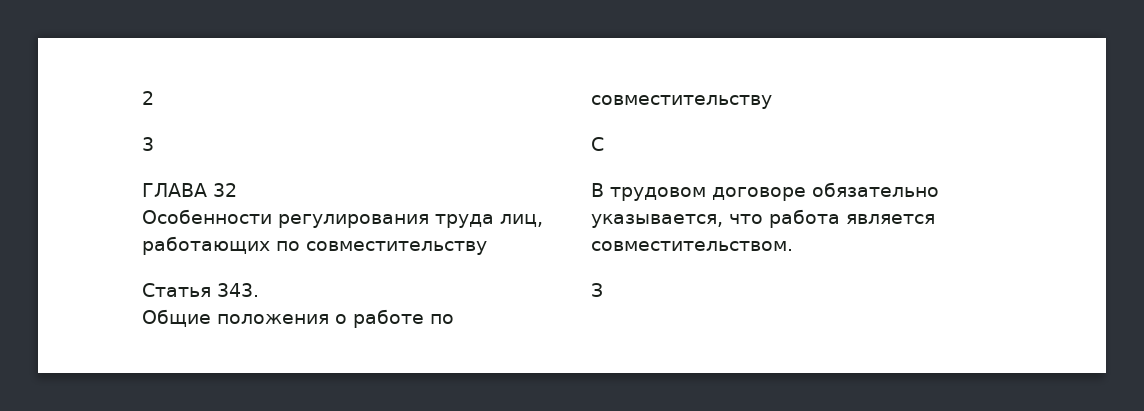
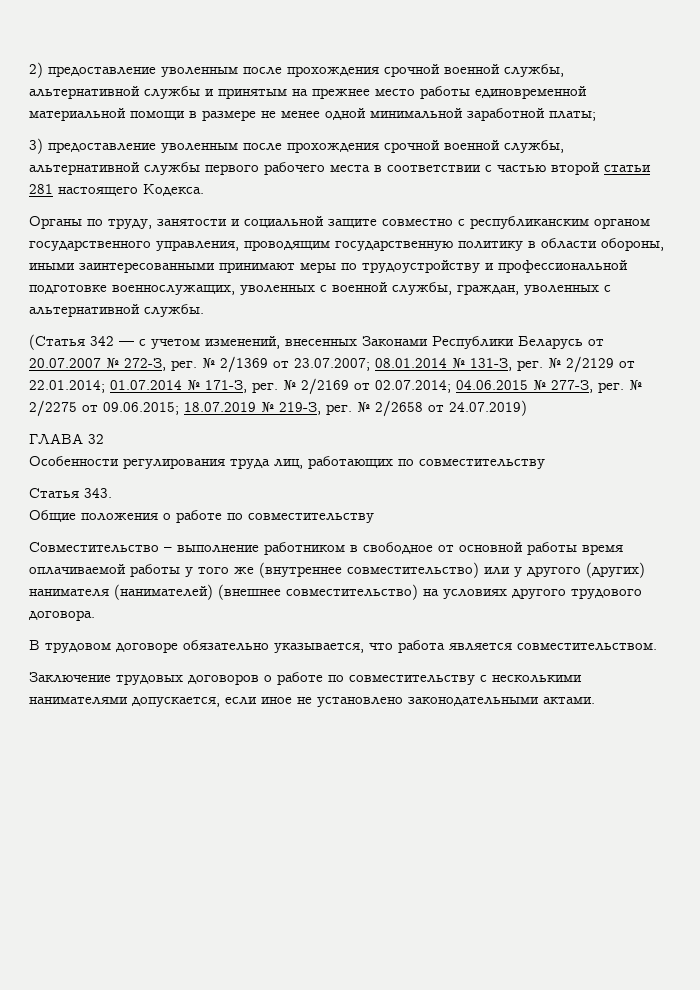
- 2
- 3
+ 2) предоставление уволенным после прохождения срочной военной службы, альтернативной службы и принятым на прежнее место работы единовременной материальной помощи в размере не менее одной минимальной заработной платы;
+ 3) предоставление уволенным после прохождения срочной военной службы, альтернативной службы первого рабочего места в соответствии с частью второй статьи 281 настоящего Кодекса.
+ Органы по труду, занятости и социальной защите совместно с республиканским органом государственного управления, проводящим государственную политику в области обороны, иными заинтересованными принимают меры по трудоустройству и профессиональной подготовке военнослужащих, уволенных с военной службы, граждан, уволенных с альтернативной службы.
+ (Статья 342 — с учетом изменений, внесенных Законами Республики Беларусь от 20.07.2007 № 272-З, рег. № 2/1369 от 23.07.2007; 08.01.2014 № 131-З, рег. № 2/2129 от 22.01.2014; 01.07.2014 № 171-З, рег. № 2/2169 от 02.07.2014; 04.06.2015 № 277-З, рег. № 2/2275 от 09.06.2015; 18.07.2019 № 219-З, рег. № 2/2658 от 24.07.2019)
- С
+ Совместительство – выполнение работником в свободное от основной работы время оплачиваемой работы у того же (внутреннее совместительство) или у другого (других) нанимателя (нанимателей) (внешнее совместительство) на условиях другого трудового договора.
- З
+ Заключение трудовых договоров о работе по совместительству с несколькими нанимателями допускается, если иное не установлено законодательными актами.

